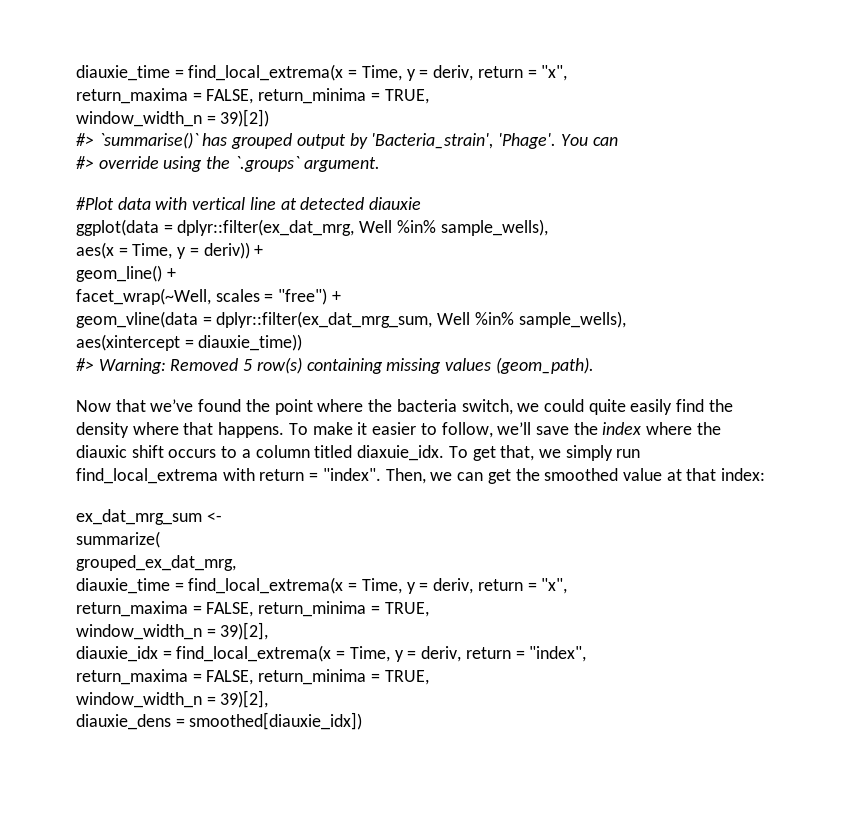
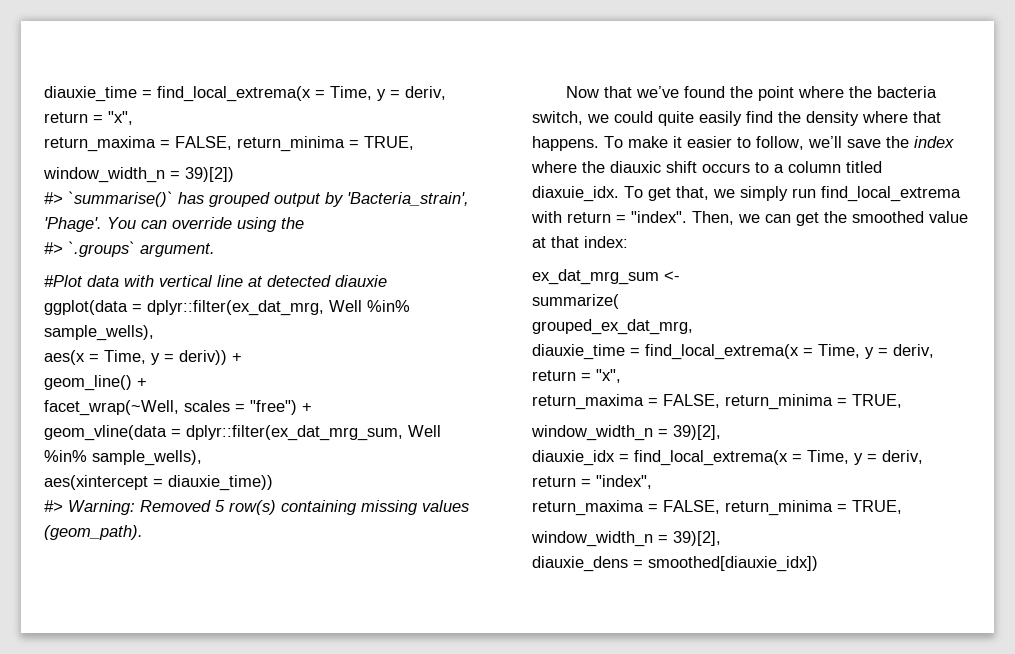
- You can
- #> override using the `.groups` argument.
+ You can override using the
+ #> `.groups` argument.

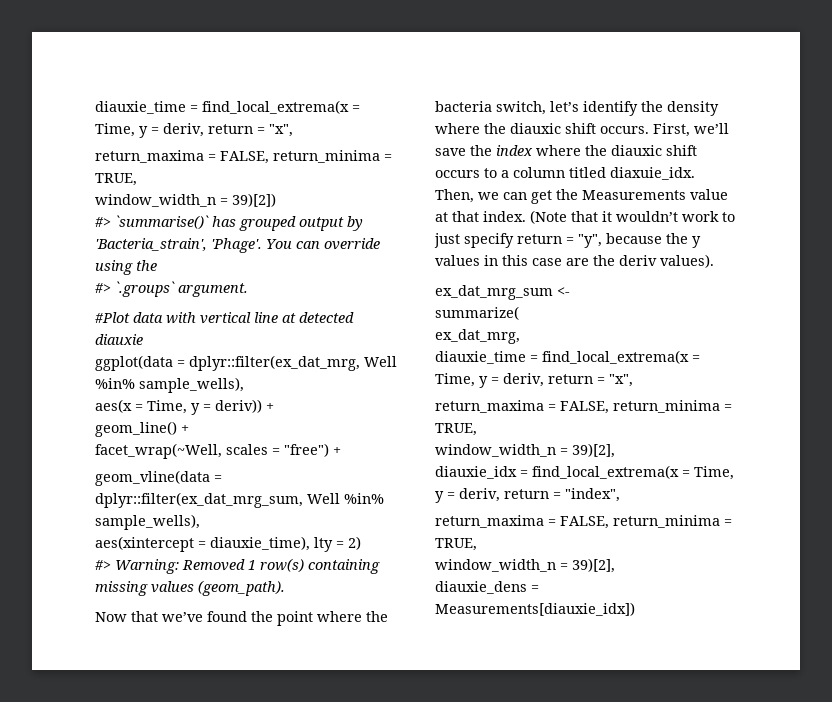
- aes(xintercept = diauxie_time))
+ aes(xintercept = diauxie_time), lty = 2)
- #> Warning: Removed 5 row(s) containing missing values (geom_path).
+ #> Warning: Removed 1 row(s) containing missing values (geom_path).
- Now that we’ve found the point where the bacteria switch, we could quite easily find the density where that happens. To make it easier to follow, we’ll save the index where the diauxic shift occurs to a column titled diaxuie_idx.
+ Now that we’ve found the point where the bacteria switch, let’s identify the density where the diauxic shift occurs. First, we’ll save the index where the diauxic shift occurs to a column titled diaxuie_idx.
- To get that, we simply run find_local_extrema with return = "index".
- Then, we can get the smoothed value at that index:
+ Then, we can get the Measurements value at that index. (Note that it wouldn’t work to just specify return = "y", because the y values in this case are the deriv values).
- grouped_ex_dat_mrg,
+ ex_dat_mrg,
- diauxie_dens = smoothed[diauxie_idx])
+ diauxie_dens = Measurements[diauxie_idx])

